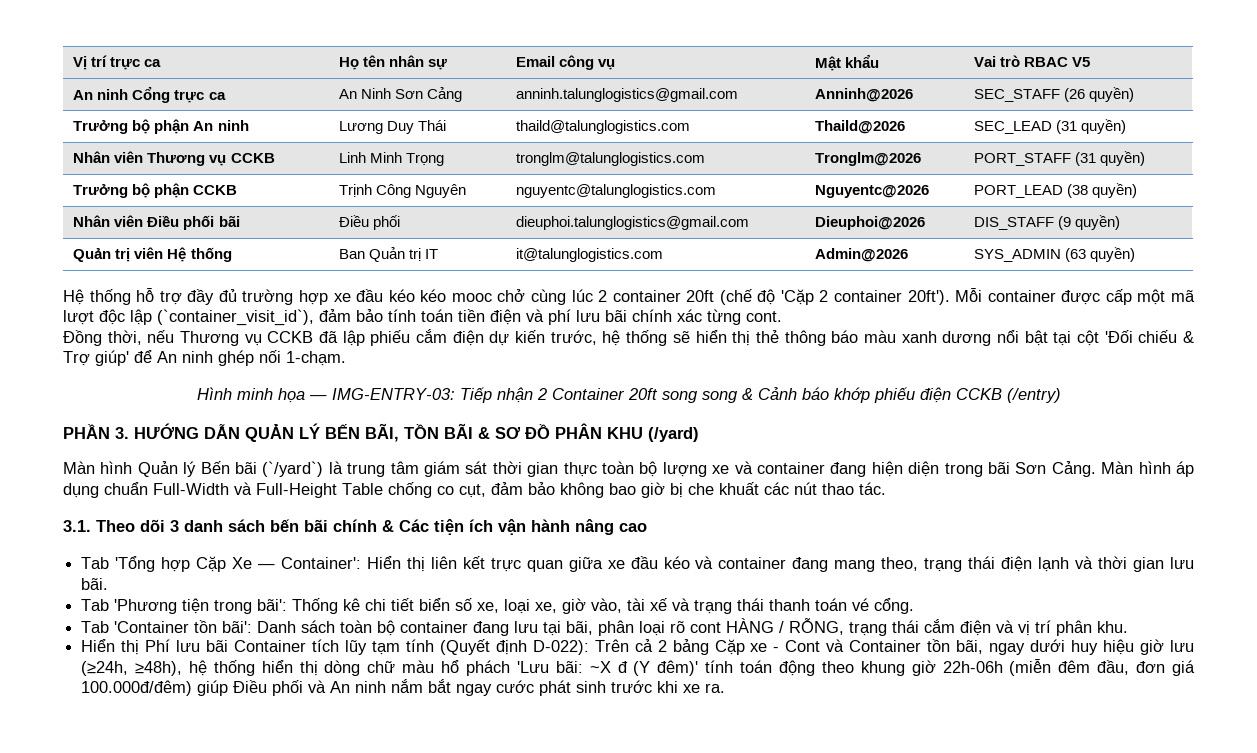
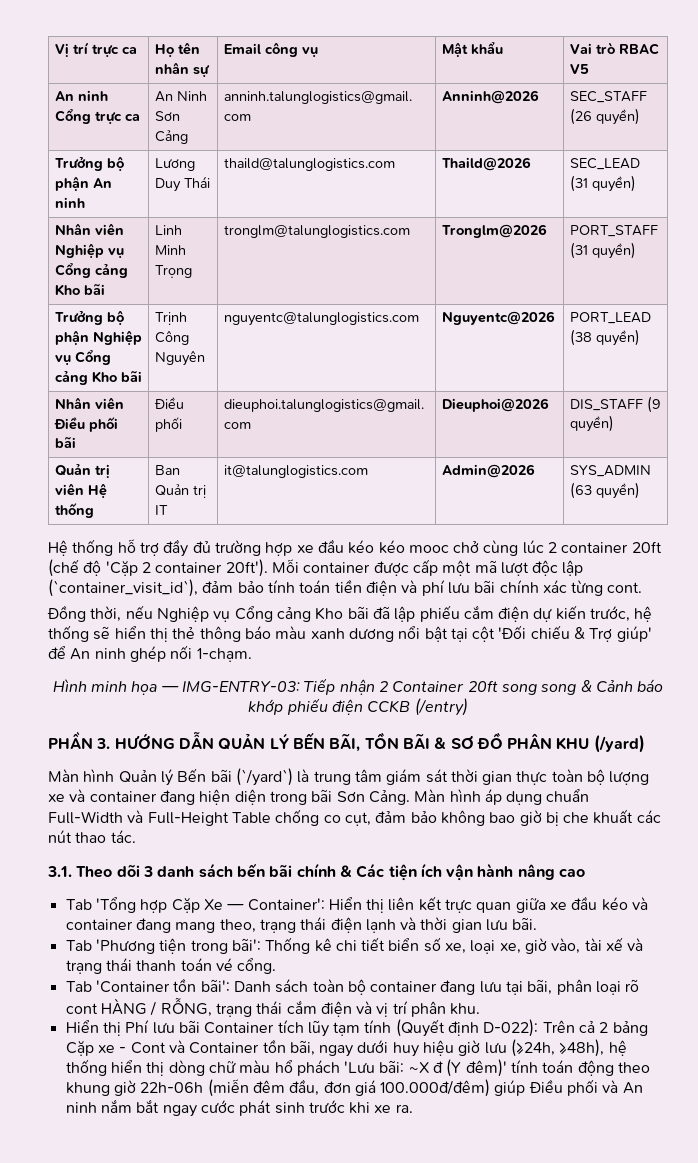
- Nhân viên Thương vụ CCKB | Linh Minh Trọng | tronglm@talunglogistics.com | Tronglm@2026 | PORT_STAFF (31 quyền)
+ Nhân viên Nghiệp vụ Cổng cảng Kho bãi | Linh Minh Trọng | tronglm@talunglogistics.com | Tronglm@2026 | PORT_STAFF (31 quyền)
- Trưởng bộ phận CCKB | Trịnh Công Nguyên | nguyentc@talunglogistics.com | Nguyentc@2026 | PORT_LEAD (38 quyền)
+ Trưởng bộ phận Nghiệp vụ Cổng cảng Kho bãi | Trịnh Công Nguyên | nguyentc@talunglogistics.com | Nguyentc@2026 | PORT_LEAD (38 quyền)
- Đồng thời, nếu Thương vụ CCKB đã lập phiếu cắm điện dự kiến trước, hệ thống sẽ hiển thị thẻ thông báo màu xanh dương nổi bật tại cột 'Đối chiếu & Trợ giúp' để An ninh ghép nối 1-chạm.
+ Đồng thời, nếu Nghiệp vụ Cổng cảng Kho bãi đã lập phiếu cắm điện dự kiến trước, hệ thống sẽ hiển thị thẻ thông báo màu xanh dương nổi bật tại cột 'Đối chiếu & Trợ giúp' để An ninh ghép nối 1-chạm.

